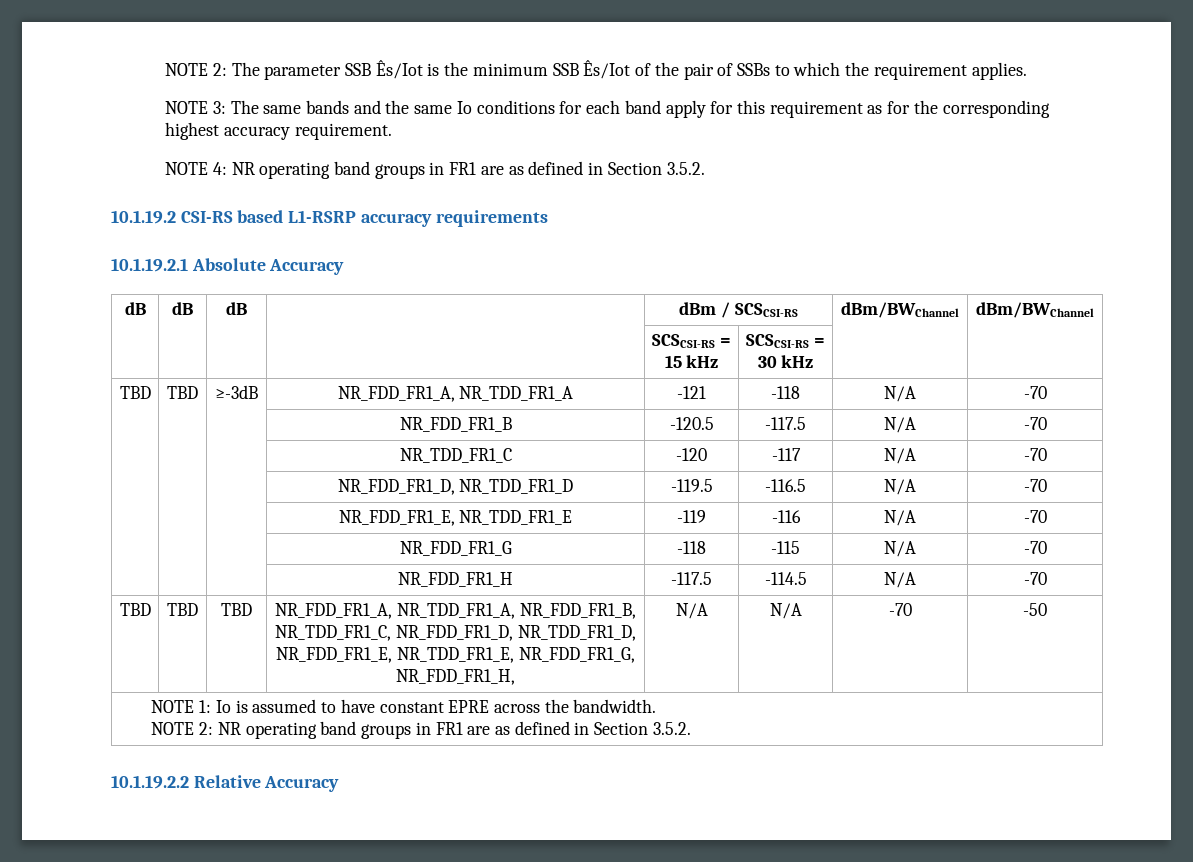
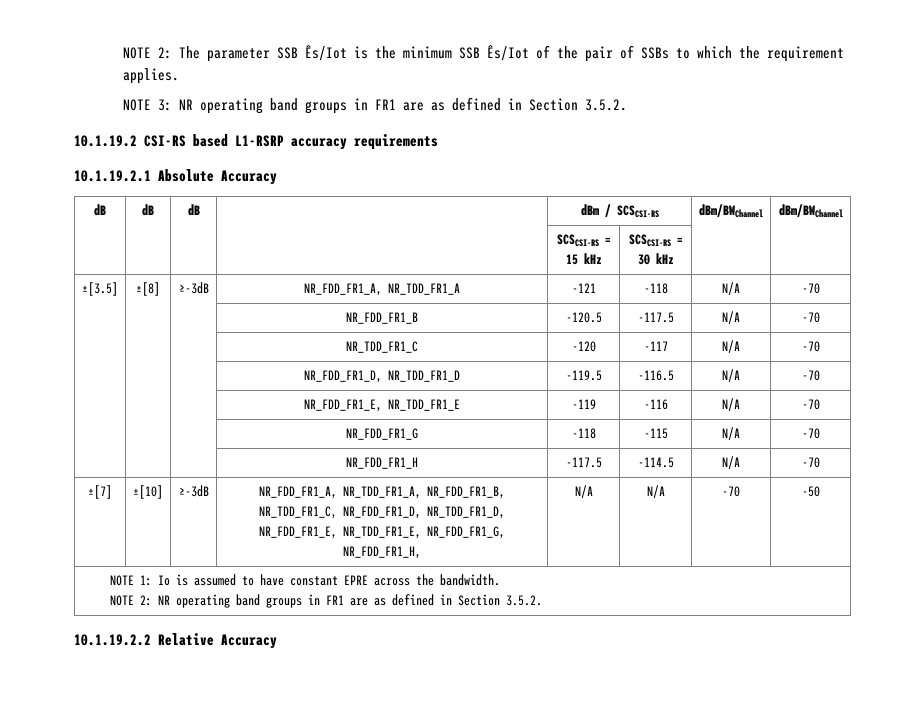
- NOTE 3: The same bands and the same Io conditions for each band apply for this requirement as for the corresponding highest accuracy requirement.
- NOTE 4: NR operating band groups in FR1 are as defined in Section 3.5.2.
+ NOTE 3: NR operating band groups in FR1 are as defined in Section 3.5.2.
- TBD | TBD | ≥-3dB | NR_FDD_FR1_A, NR_TDD_FR1_A | -121 | -118 | N/A | -70
+ ±[3.5] | ±[8] | ≥-3dB | NR_FDD_FR1_A, NR_TDD_FR1_A | -121 | -118 | N/A | -70
- TBD | TBD | TBD | NR_FDD_FR1_A, NR_TDD_FR1_A, NR_FDD_FR1_B, NR_TDD_FR1_C, NR_FDD_FR1_D, NR_TDD_FR1_D, NR_FDD_FR1_E, NR_TDD_FR1_E, NR_FDD_FR1_G, NR_FDD_FR1_H, | N/A | N/A | -70 | -50
+ ±[7] | ±[10] | ≥-3dB | NR_FDD_FR1_A, NR_TDD_FR1_A, NR_FDD_FR1_B, NR_TDD_FR1_C, NR_FDD_FR1_D, NR_TDD_FR1_D, NR_FDD_FR1_E, NR_TDD_FR1_E, NR_FDD_FR1_G, NR_FDD_FR1_H, | N/A | N/A | -70 | -50

